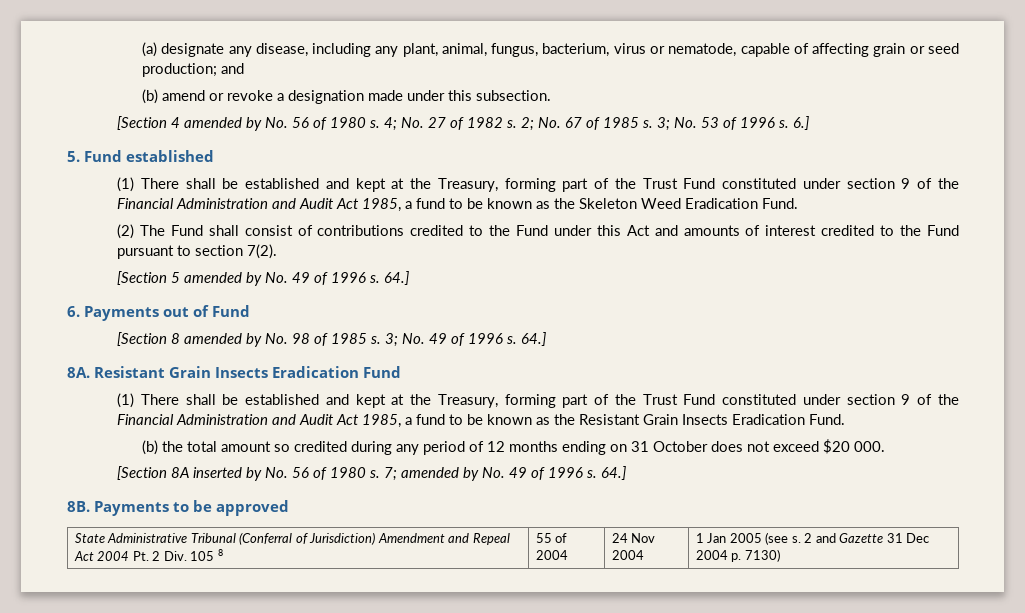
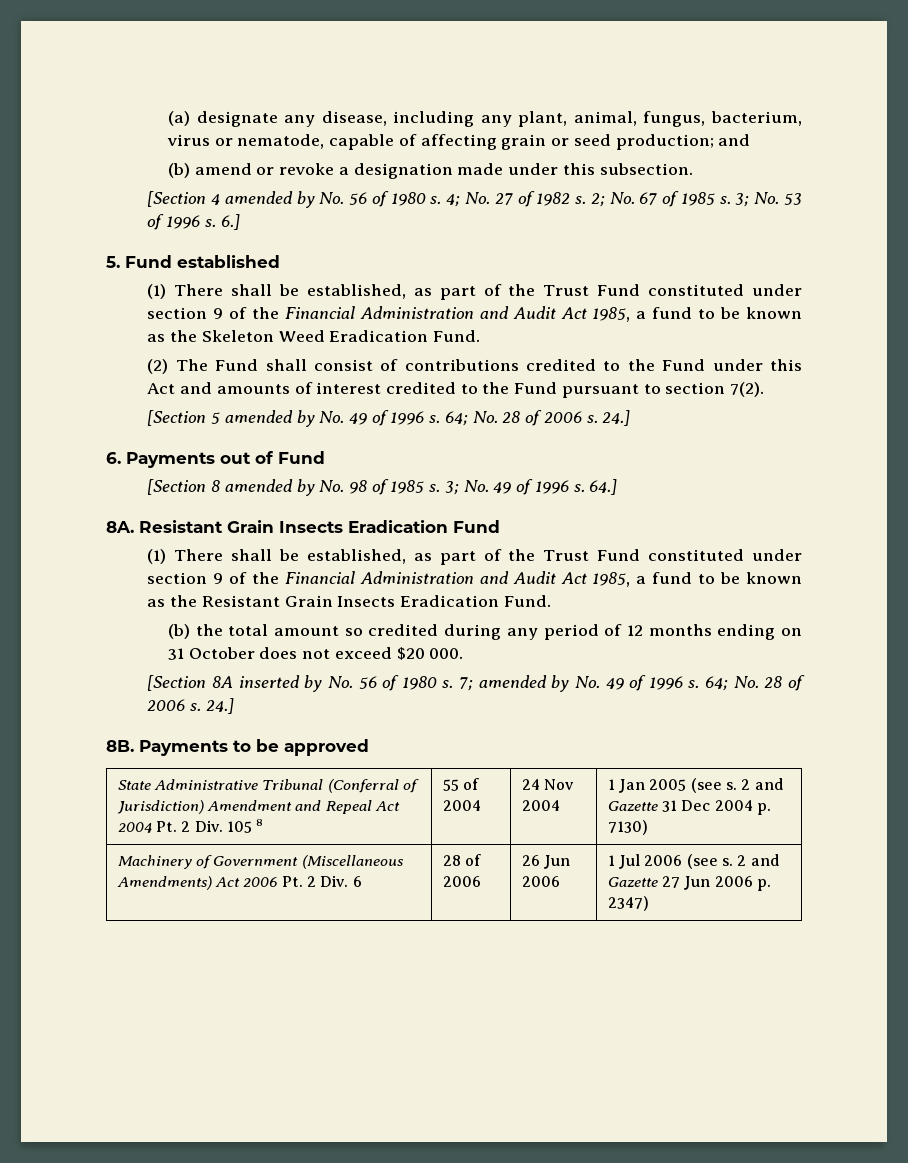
- (1) There shall be established and kept at the Treasury, forming part of the Trust Fund constituted under section 9 of the Financial Administration and Audit Act 1985, a fund to be known as the Skeleton Weed Eradication Fund.
+ (1) There shall be established, as part of the Trust Fund constituted under section 9 of the Financial Administration and Audit Act 1985, a fund to be known as the Skeleton Weed Eradication Fund.
- [Section 5 amended by No. 49 of 1996 s. 64.]
+ [Section 5 amended by No. 49 of 1996 s. 64; No. 28 of 2006 s. 24.]
- (1) There shall be established and kept at the Treasury, forming part of the Trust Fund constituted under section 9 of the Financial Administration and Audit Act 1985, a fund to be known as the Resistant Grain Insects Eradication Fund.
+ (1) There shall be established, as part of the Trust Fund constituted under section 9 of the Financial Administration and Audit Act 1985, a fund to be known as the Resistant Grain Insects Eradication Fund.
- 7; amended by No. 49 of 1996 s. 64.]
+ 7; amended by No. 49 of 1996 s. 64; No. 28 of 2006 s. 24.]
+ Machinery of Government (Miscellaneous Amendments) Act 2006 Pt. 2 Div. 6 | 28 of 2006 | 26 Jun 2006 | 1 Jul 2006 (see s. 2 and Gazette 27 Jun 2006 p. 2347)

